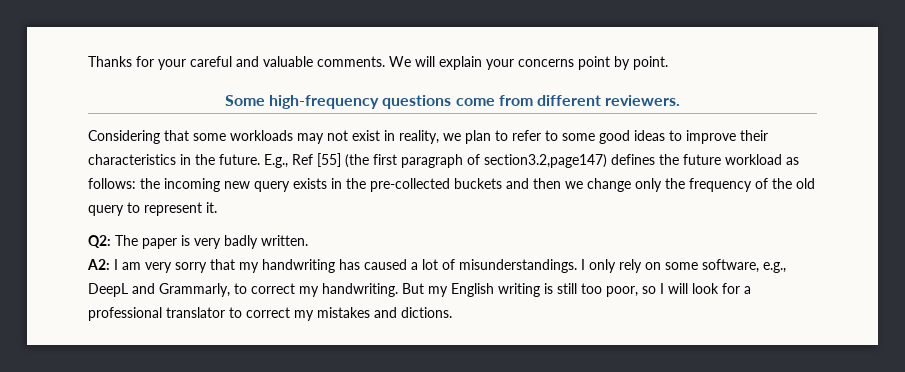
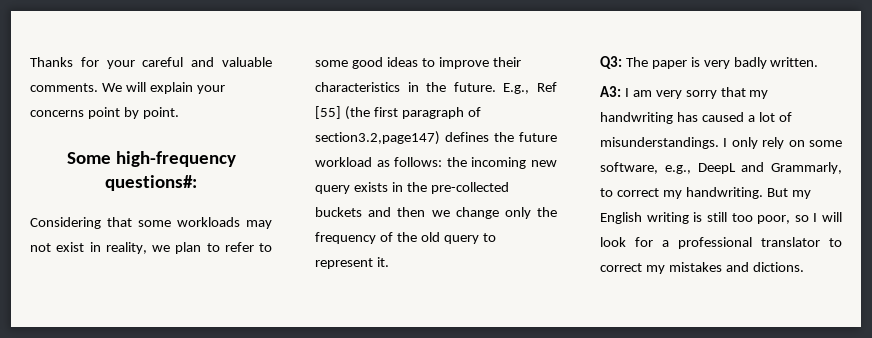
- Some high-frequency questions come from different reviewers.
+ Some high-frequency questions#:
- Q2: The paper is very badly written.
+ Q3: The paper is very badly written.
- A2: I am very sorry that my handwriting has caused a lot of misunderstandings.
+ A3: I am very sorry that my handwriting has caused a lot of misunderstandings.

